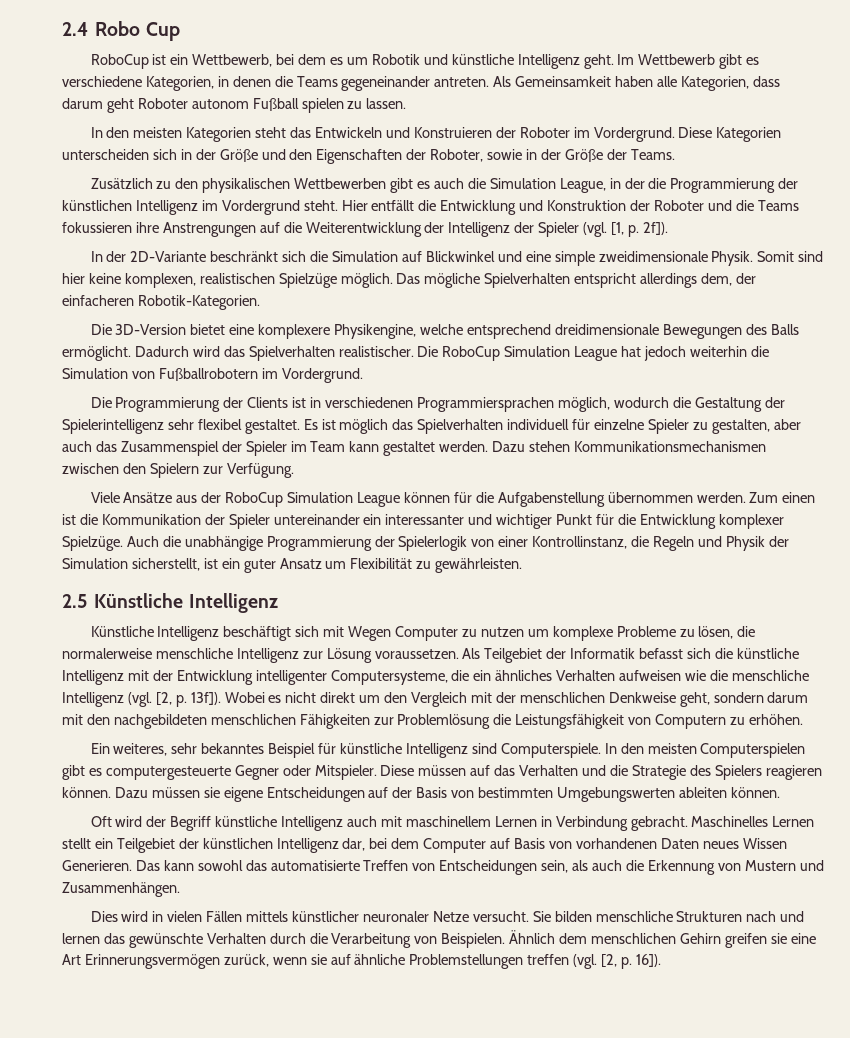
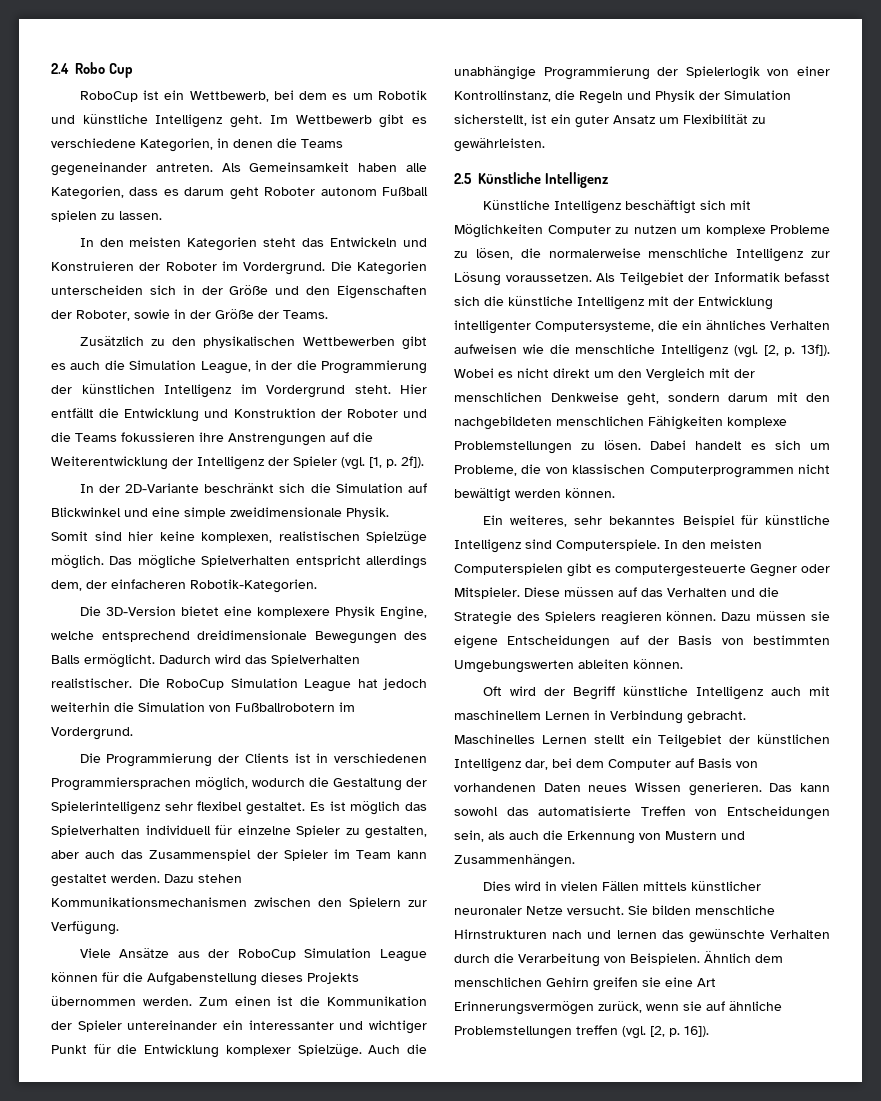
- Als Gemeinsamkeit haben alle Kategorien, dass darum geht Roboter autonom Fußball spielen zu lassen.
+ Als Gemeinsamkeit haben alle Kategorien, dass es darum geht Roboter autonom Fußball spielen zu lassen.
- Diese Kategorien unterscheiden sich in der Größe und den Eigenschaften der Roboter, sowie in der Größe der Teams.
+ Die Kategorien unterscheiden sich in der Größe und den Eigenschaften der Roboter, sowie in der Größe der Teams.
- Die 3D-Version bietet eine komplexere Physikengine, welche entsprechend dreidimensionale Bewegungen des Balls ermöglicht.
+ Die 3D-Version bietet eine komplexere Physik Engine, welche entsprechend dreidimensionale Bewegungen des Balls ermöglicht.
- Viele Ansätze aus der RoboCup Simulation League können für die Aufgabenstellung übernommen werden.
+ Viele Ansätze aus der RoboCup Simulation League können für die Aufgabenstellung dieses Projekts übernommen werden.
- Künstliche Intelligenz beschäftigt sich mit Wegen Computer zu nutzen um komplexe Probleme zu lösen, die normalerweise menschliche Intelligenz zur Lösung voraussetzen.
+ Künstliche Intelligenz beschäftigt sich mit Möglichkeiten Computer zu nutzen um komplexe Probleme zu lösen, die normalerweise menschliche Intelligenz zur Lösung voraussetzen.
- Wobei es nicht direkt um den Vergleich mit der menschlichen Denkweise geht, sondern darum mit den nachgebildeten menschlichen Fähigkeiten zur Problemlösung die Leistungsfähigkeit von Computern zu erhöhen.
+ Wobei es nicht direkt um den Vergleich mit der menschlichen Denkweise geht, sondern darum mit den nachgebildeten menschlichen Fähigkeiten komplexe Problemstellungen zu lösen. Dabei handelt es sich um Probleme, die von klassischen Computerprogrammen nicht bewältigt werden können.
- Maschinelles Lernen stellt ein Teilgebiet der künstlichen Intelligenz dar, bei dem Computer auf Basis von vorhandenen Daten neues Wissen Generieren.
+ Maschinelles Lernen stellt ein Teilgebiet der künstlichen Intelligenz dar, bei dem Computer auf Basis von vorhandenen Daten neues Wissen generieren.
- Sie bilden menschliche Strukturen nach und lernen das gewünschte Verhalten durch die Verarbeitung von Beispielen.
+ Sie bilden menschliche Hirnstrukturen nach und lernen das gewünschte Verhalten durch die Verarbeitung von Beispielen.

